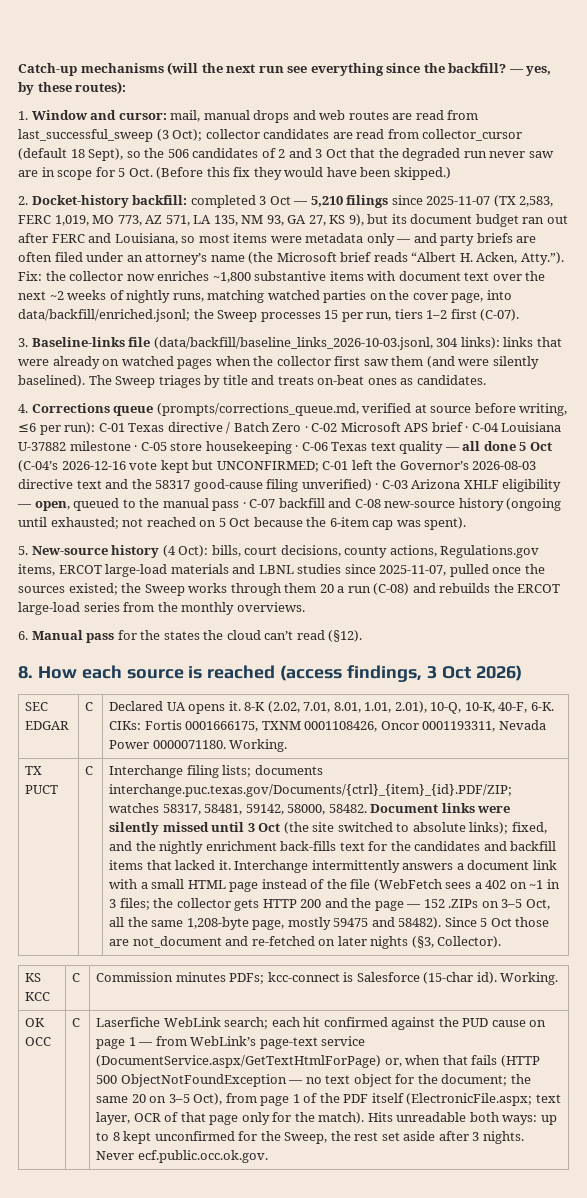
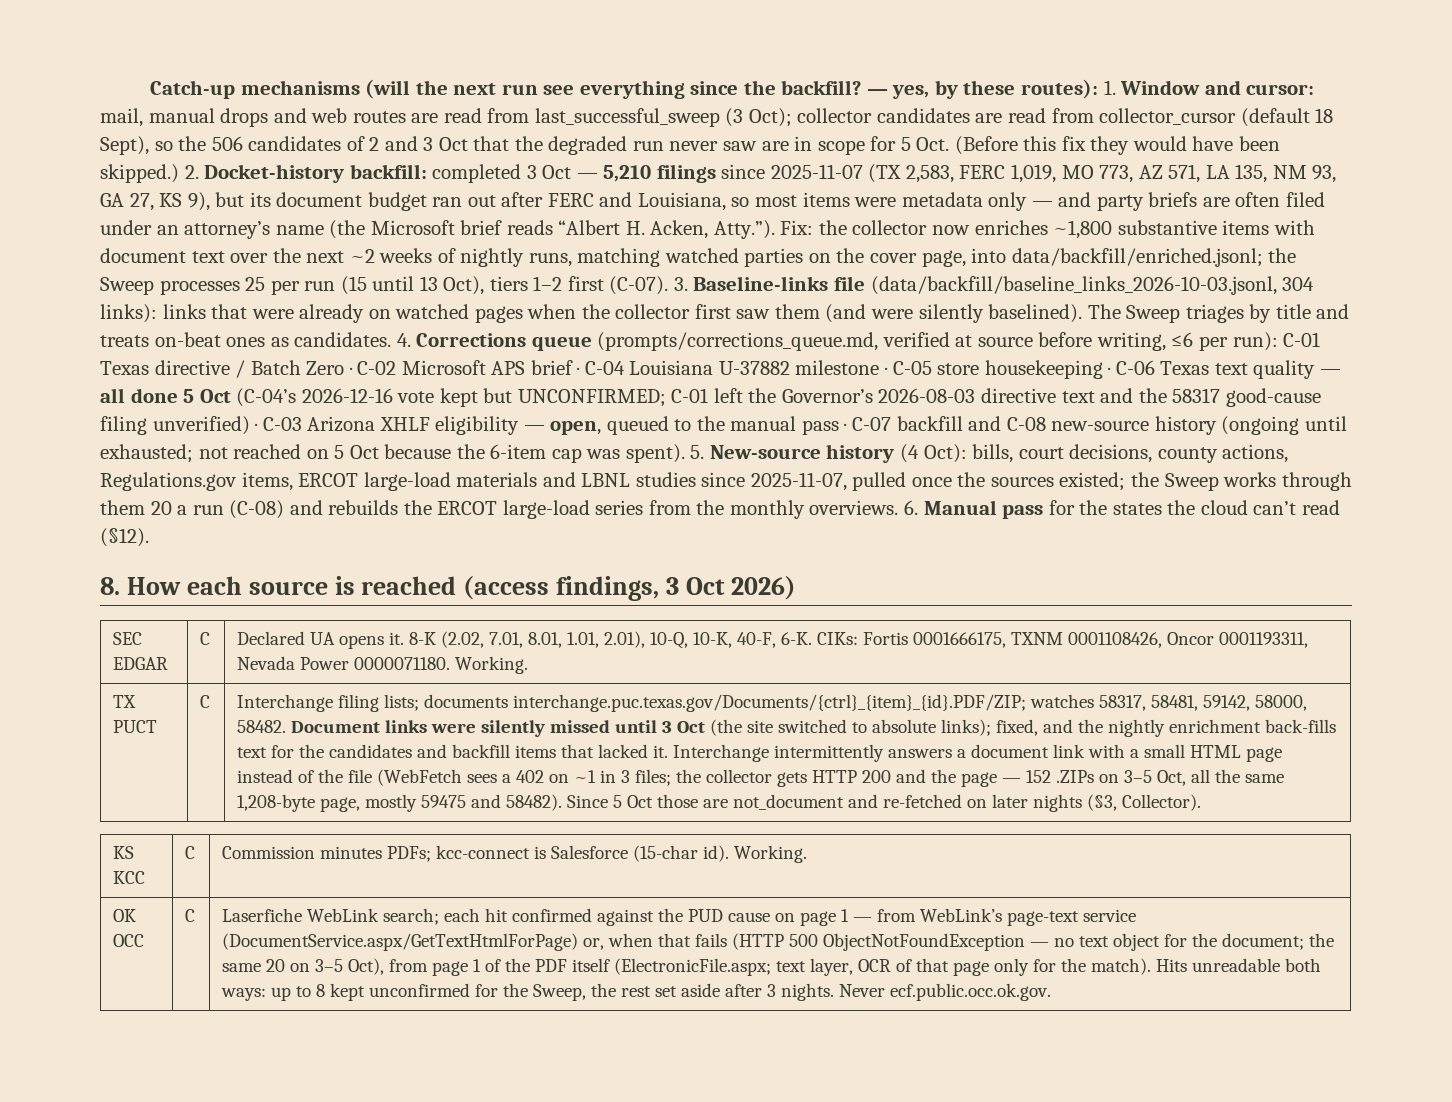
- — yes, by these routes):
- 1. Window and cursor:
+ — yes, by these routes): 1. Window and cursor:
- collector candidates are read from collector_cursor (default 18 Sept), so the 506 candidates of 2 and 3 Oct that the degraded run never saw are in scope for 5 Oct. (Before this fix they would have been skipped.)
- 2. Docket-history backfill:
+ collector candidates are read from collector_cursor (default 18 Sept), so the 506 candidates of 2 and 3 Oct that the degraded run never saw are in scope for 5 Oct. (Before this fix they would have been skipped.) 2. Docket-history backfill:
- the Sweep processes 15 per run, tiers 1–2 first (C-07).
- 3. Baseline-links file (data/backfill/baseline_links_2026-10-03.jsonl, 304 links):
+ the Sweep processes 25 per run (15 until 13 Oct), tiers 1–2 first (C-07). 3. Baseline-links file (data/backfill/baseline_links_2026-10-03.jsonl, 304 links):
- The Sweep triages by title and treats on-beat ones as candidates.
- 4. Corrections queue (prompts/corrections_queue.md, verified at source before writing, ≤6 per run):
+ The Sweep triages by title and treats on-beat ones as candidates. 4. Corrections queue (prompts/corrections_queue.md, verified at source before writing, ≤6 per run):
- not reached on 5 Oct because the 6-item cap was spent).
- 5. New-source history (4 Oct):
+ not reached on 5 Oct because the 6-item cap was spent). 5. New-source history (4 Oct):
- the Sweep works through them 20 a run (C-08) and rebuilds the ERCOT large-load series from the monthly overviews.
- 6. Manual pass for the states the cloud can’t read (§12).
+ the Sweep works through them 20 a run (C-08) and rebuilds the ERCOT large-load series from the monthly overviews. 6. Manual pass for the states the cloud can’t read (§12).

